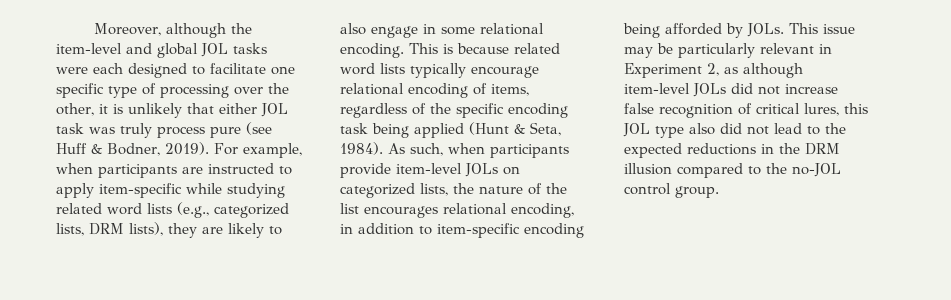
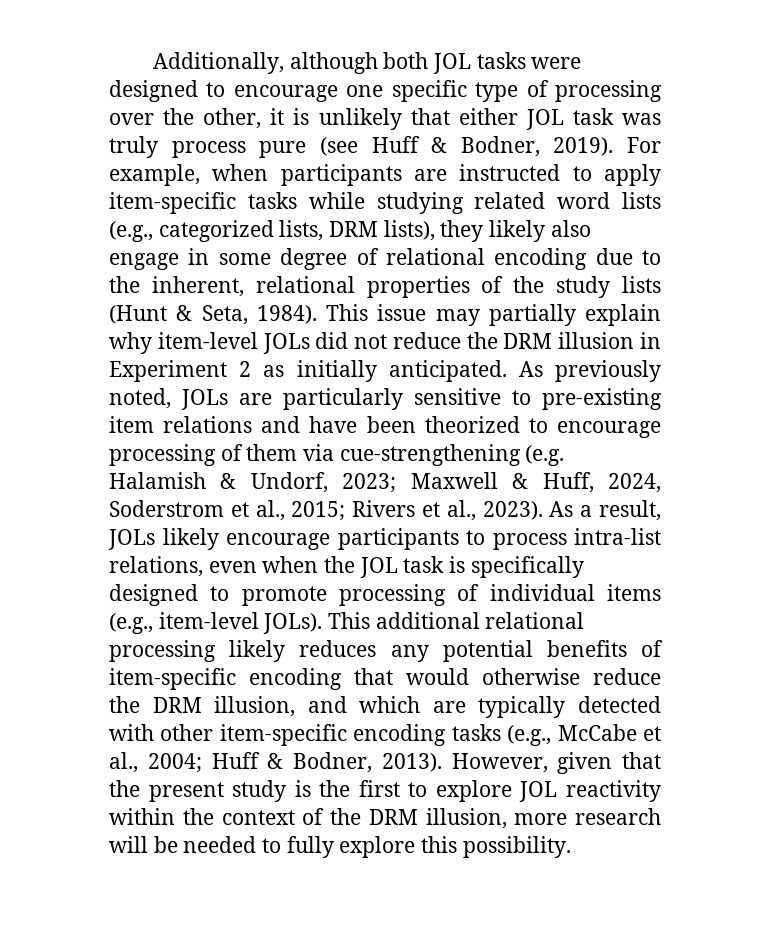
- Moreover, although the item-level and global JOL tasks were each designed to facilitate one specific type of processing over the other, it is unlikely that either JOL task was truly process pure (see Huff & Bodner, 2019).
+ Additionally, although both JOL tasks were designed to encourage one specific type of processing over the other, it is unlikely that either JOL task was truly process pure (see Huff & Bodner, 2019).
- For example, when participants are instructed to apply item-specific while studying related word lists (e.g., categorized lists, DRM lists), they are likely to also engage in some relational encoding. This is because related word lists typically encourage relational encoding of items, regardless of the specific encoding task being applied (Hunt & Seta, 1984). As such, when participants provide item-level JOLs on categorized lists, the nature of the list encourages relational encoding, in addition to item-specific encoding being afforded by JOLs. This issue may be particularly relevant in Experiment 2, as although item-level JOLs did not increase false recognition of critical lures, this JOL type also did not lead to the expected reductions in the DRM illusion compared to the no-JOL control group.
+ For example, when participants are instructed to apply item-specific tasks while studying related word lists (e.g., categorized lists, DRM lists), they likely also engage in some degree of relational encoding due to the inherent, relational properties of the study lists (Hunt & Seta, 1984). This issue may partially explain why item-level JOLs did not reduce the DRM illusion in Experiment 2 as initially anticipated. As previously noted, JOLs are particularly sensitive to pre-existing item relations and have been theorized to encourage processing of them via cue-strengthening (e.g. Halamish & Undorf, 2023; Maxwell & Huff, 2024, Soderstrom et al., 2015; Rivers et al., 2023). As a result, JOLs likely encourage participants to process intra-list relations, even when the JOL task is specifically designed to promote processing of individual items (e.g., item-level JOLs). This additional relational processing likely reduces any potential benefits of item-specific encoding that would otherwise reduce the DRM illusion, and which are typically detected with other item-specific encoding tasks (e.g., McCabe et al., 2004; Huff & Bodner, 2013). However, given that the present study is the first to explore JOL reactivity within the context of the DRM illusion, more research will be needed to fully explore this possibility.

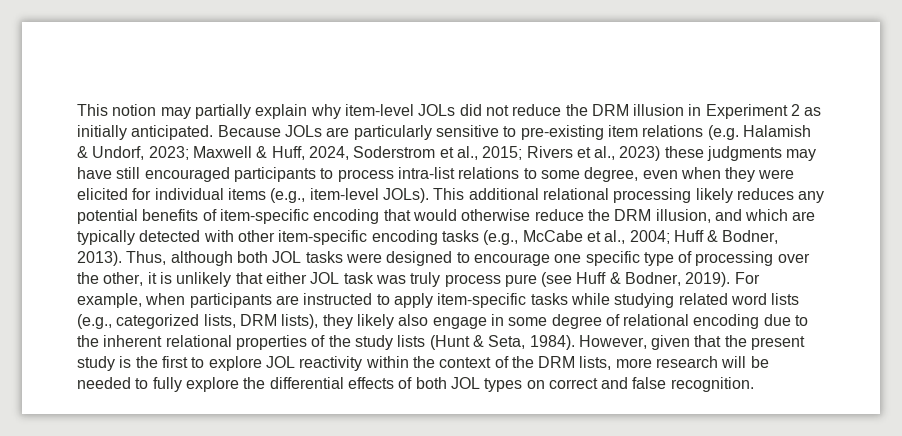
- Additionally, although both JOL tasks were designed to encourage one specific type of processing over the other, it is unlikely that either JOL task was truly process pure (see Huff & Bodner, 2019).
+ This notion may partially explain why item-level JOLs did not reduce the DRM illusion in Experiment 2 as initially anticipated. Because JOLs are particularly sensitive to pre-existing item relations (e.g. Halamish & Undorf, 2023; Maxwell & Huff, 2024, Soderstrom et al., 2015; Rivers et al., 2023) these judgments may have still encouraged participants to process intra-list relations to some degree, even when they were elicited for individual items (e.g., item-level JOLs). This additional relational processing likely reduces any potential benefits of item-specific encoding that would otherwise reduce the DRM illusion, and which are typically detected with other item-specific encoding tasks (e.g., McCabe et al., 2004; Huff & Bodner, 2013). Thus, although both JOL tasks were designed to encourage one specific type of processing over the other, it is unlikely that either JOL task was truly process pure (see Huff & Bodner, 2019).
- For example, when participants are instructed to apply item-specific tasks while studying related word lists (e.g., categorized lists, DRM lists), they likely also engage in some degree of relational encoding due to the inherent, relational properties of the study lists (Hunt & Seta, 1984).
+ For example, when participants are instructed to apply item-specific tasks while studying related word lists (e.g., categorized lists, DRM lists), they likely also engage in some degree of relational encoding due to the inherent relational properties of the study lists (Hunt & Seta, 1984).
- This issue may partially explain why item-level JOLs did not reduce the DRM illusion in Experiment 2 as initially anticipated. As previously noted, JOLs are particularly sensitive to pre-existing item relations and have been theorized to encourage processing of them via cue-strengthening (e.g. Halamish & Undorf, 2023; Maxwell & Huff, 2024, Soderstrom et al., 2015; Rivers et al., 2023). As a result, JOLs likely encourage participants to process intra-list relations, even when the JOL task is specifically designed to promote processing of individual items (e.g., item-level JOLs). This additional relational processing likely reduces any potential benefits of item-specific encoding that would otherwise reduce the DRM illusion, and which are typically detected with other item-specific encoding tasks (e.g., McCabe et al., 2004; Huff & Bodner, 2013).
- However, given that the present study is the first to explore JOL reactivity within the context of the DRM illusion, more research will be needed to fully explore this possibility.
+ However, given that the present study is the first to explore JOL reactivity within the context of the DRM lists, more research will be needed to fully explore the differential effects of both JOL types on correct and false recognition.

